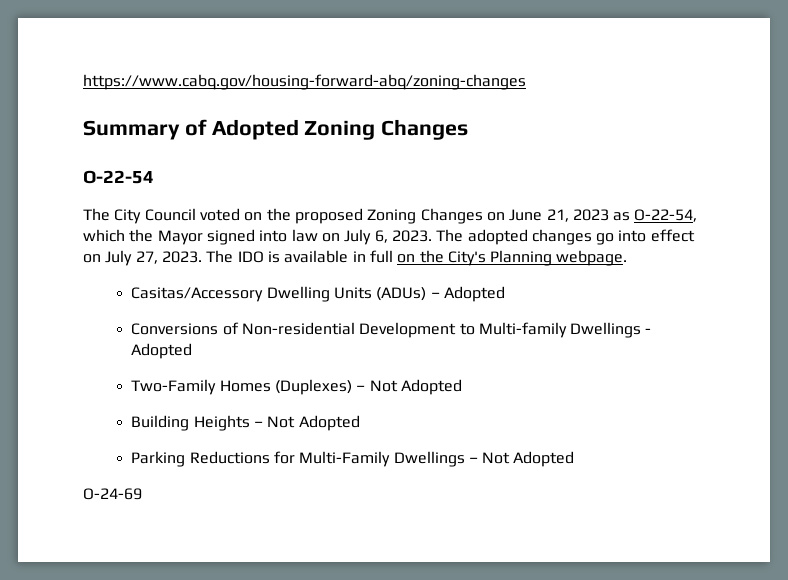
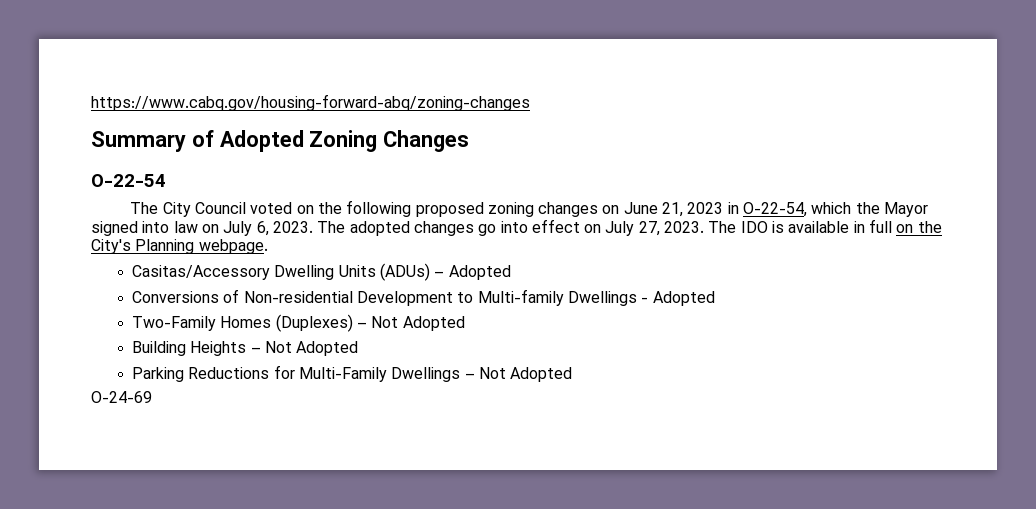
- The City Council voted on the proposed Zoning Changes on June 21, 2023 as O-22-54, which the Mayor signed into law on July 6, 2023.
+ The City Council voted on the following proposed zoning changes on June 21, 2023 in O-22-54, which the Mayor signed into law on July 6, 2023.

